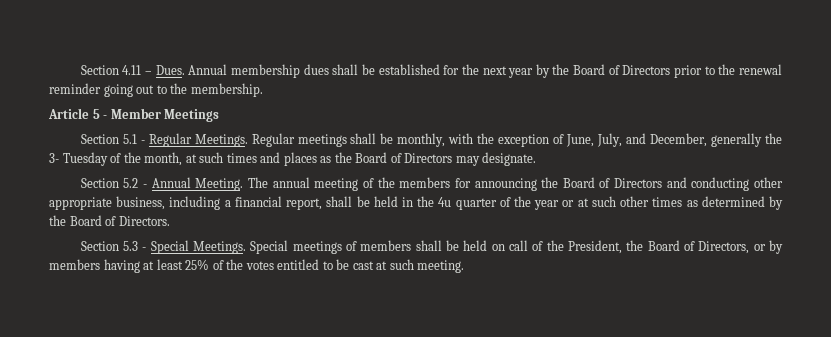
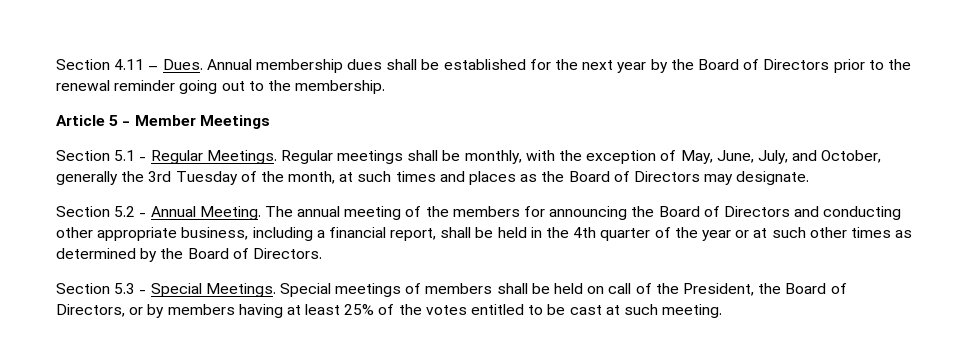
- Regular meetings shall be monthly, with the exception of June, July, and December, generally the 3- Tuesday of the month, at such times and places as the Board of Directors may designate.
+ Regular meetings shall be monthly, with the exception of May, June, July, and October, generally the 3rd Tuesday of the month, at such times and places as the Board of Directors may designate.
- The annual meeting of the members for announcing the Board of Directors and conducting other appropriate business, including a financial report, shall be held in the 4u quarter of the year or at such other times as determined by the Board of Directors.
+ The annual meeting of the members for announcing the Board of Directors and conducting other appropriate business, including a financial report, shall be held in the 4th quarter of the year or at such other times as determined by the Board of Directors.

